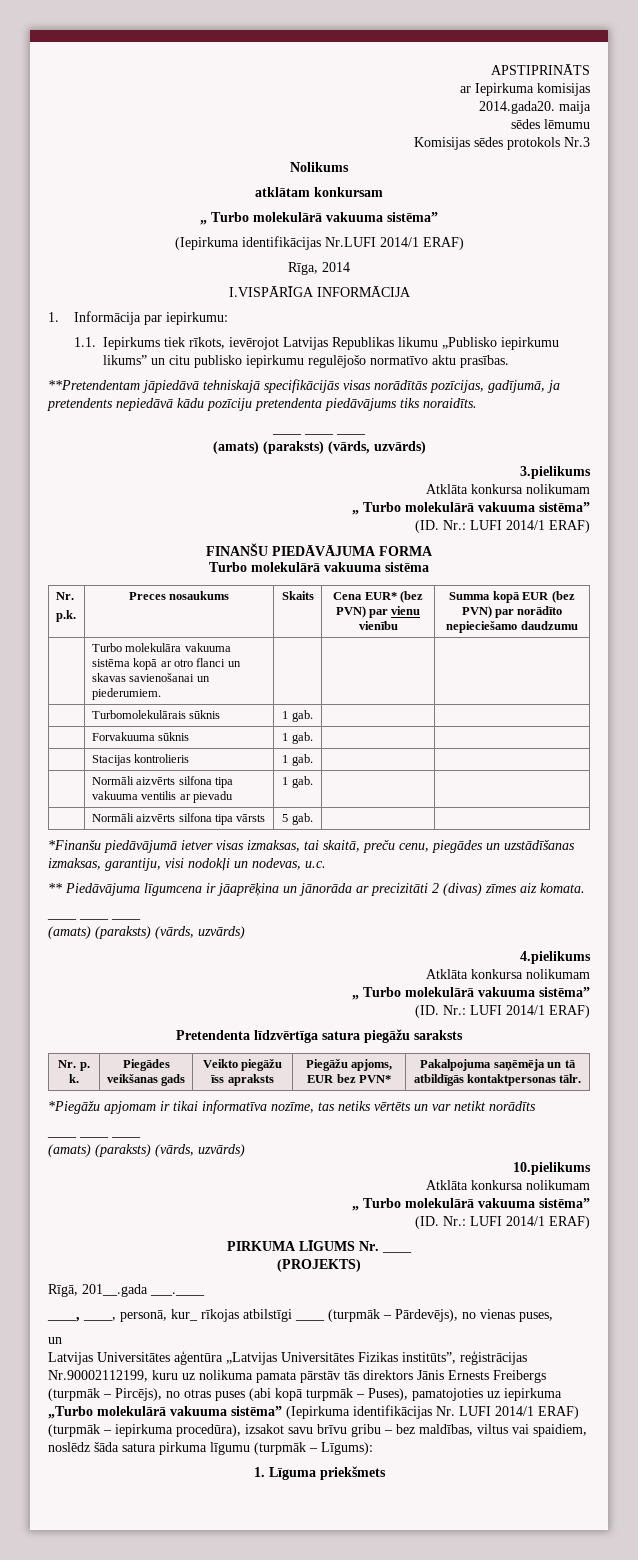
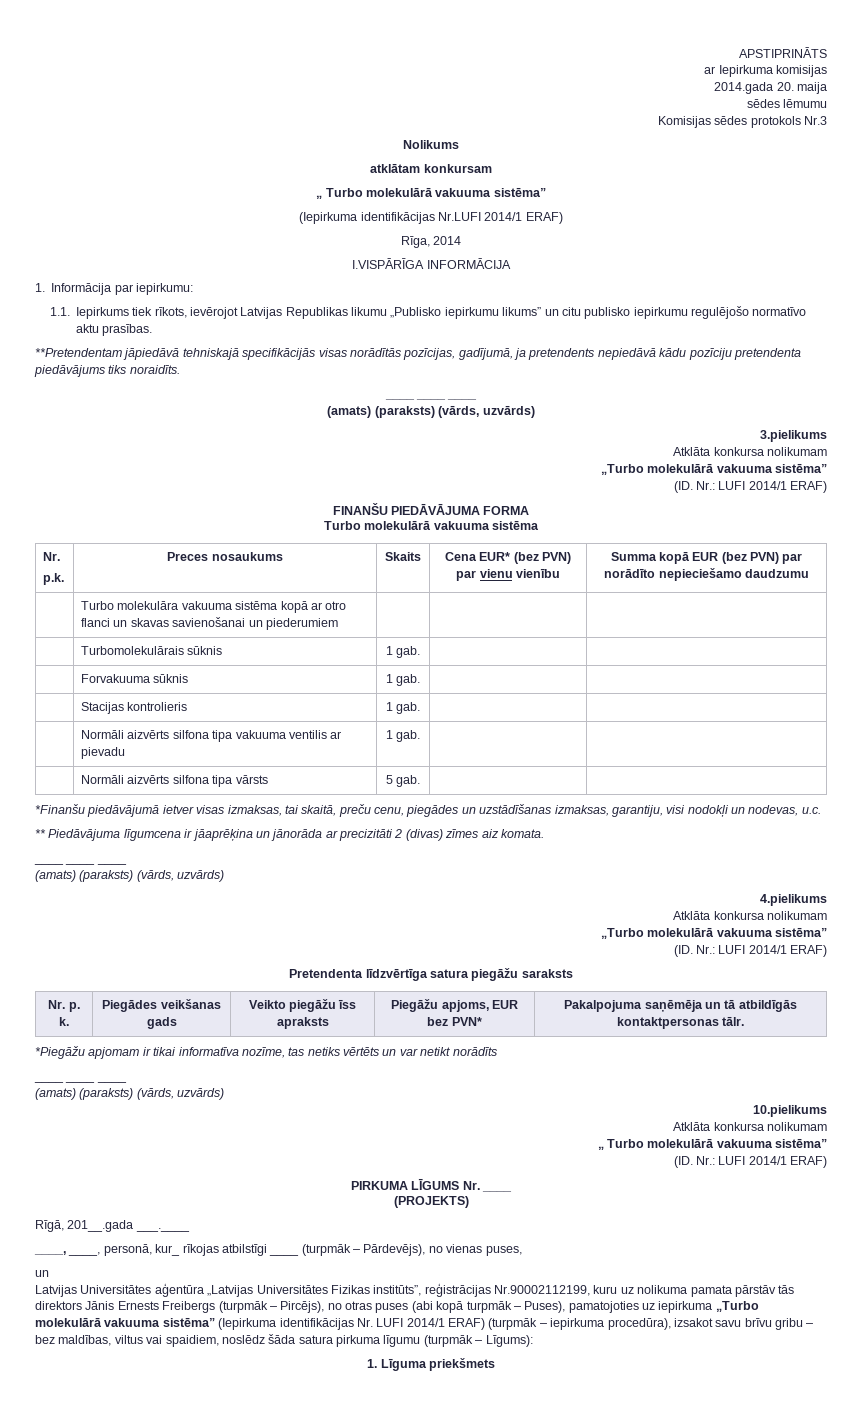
- 2014.gada20. maija
+ 2014.gada 20. maija
  3.pielikums
  Atklāta konkursa nolikumam
- „ Turbo molekulārā vakuuma sistēma”
+ „Turbo molekulārā vakuuma sistēma”
- | Turbo molekulāra vakuuma sistēma kopā ar otro flanci un skavas savienošanai un piederumiem. | | |
+ | Turbo molekulāra vakuuma sistēma kopā ar otro flanci un skavas savienošanai un piederumiem | | |
  4.pielikums
  Atklāta konkursa nolikumam
- „ Turbo molekulārā vakuuma sistēma”
+ „Turbo molekulārā vakuuma sistēma”

